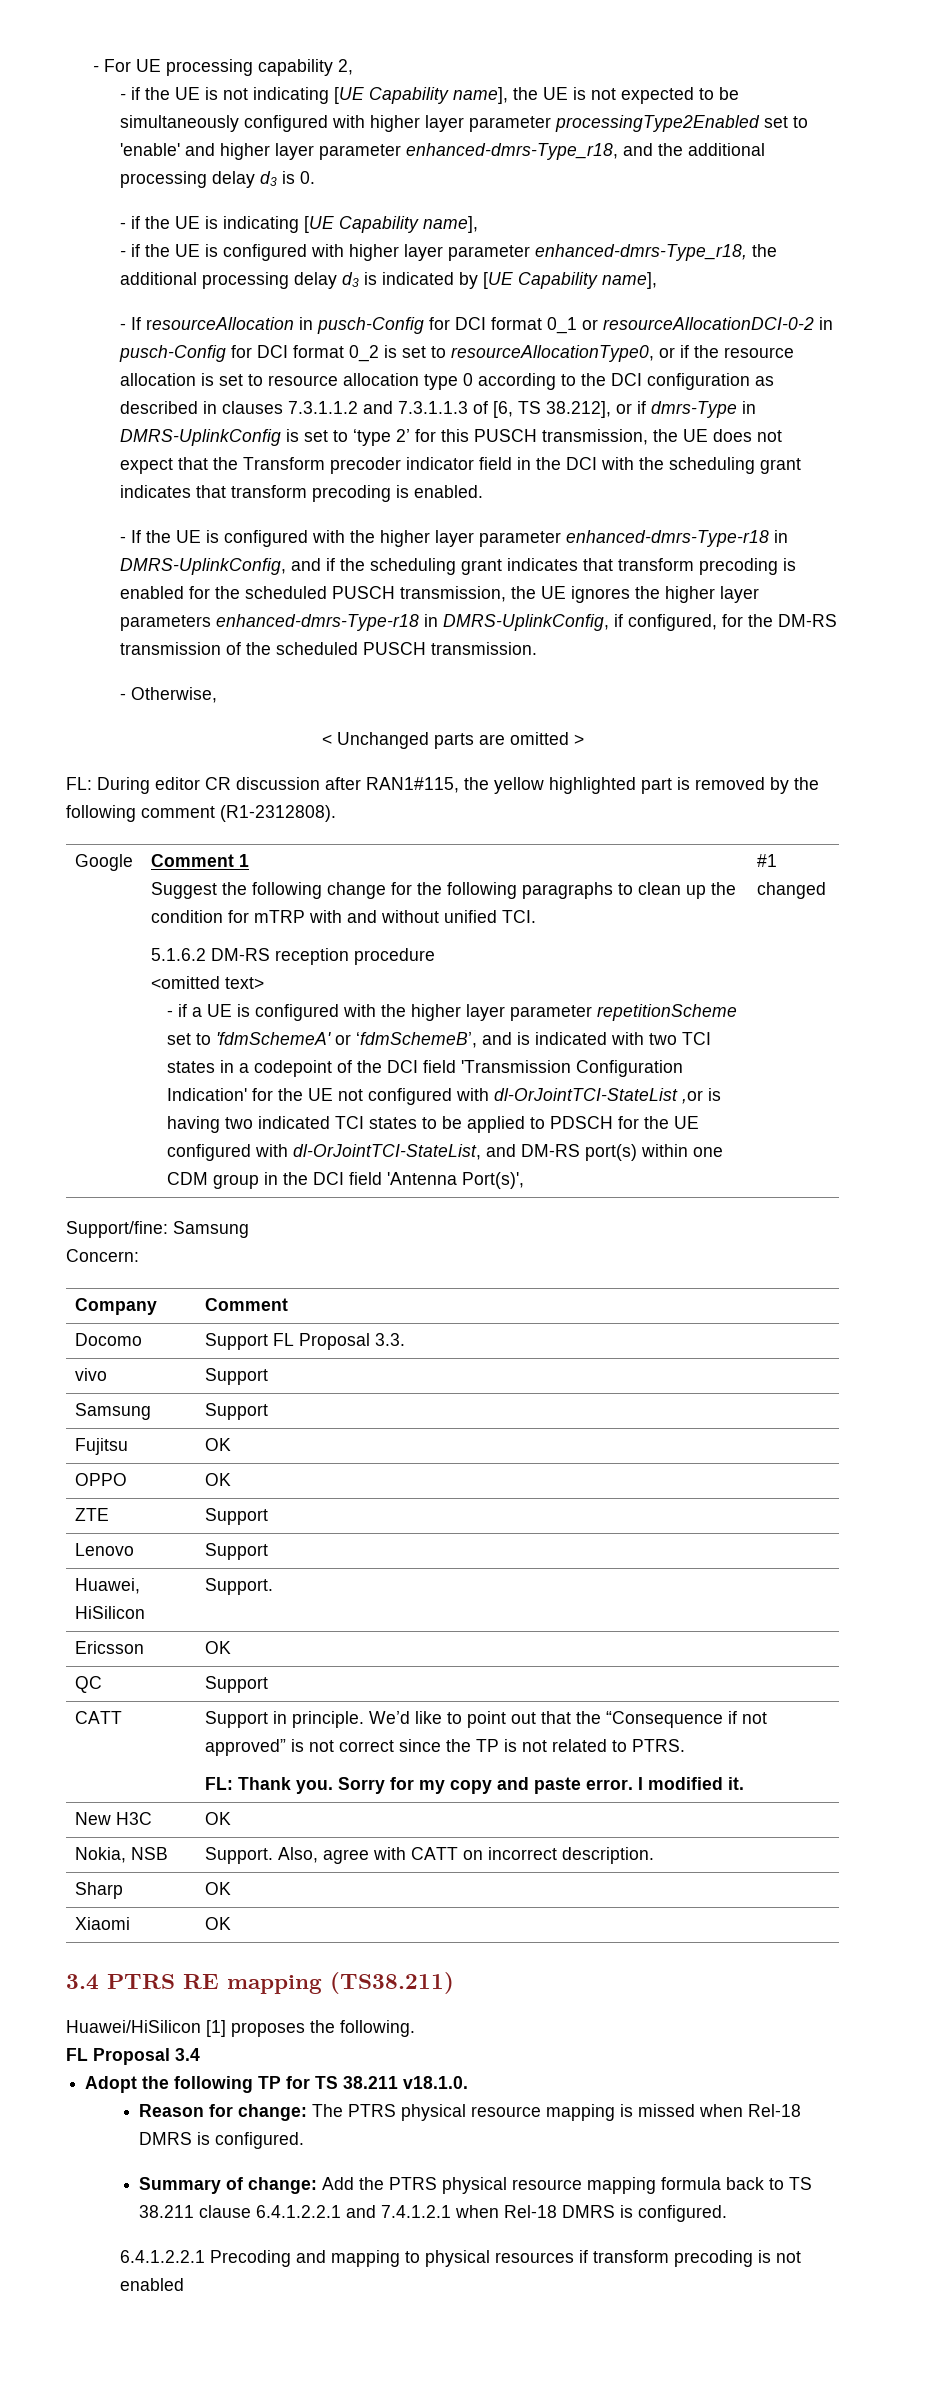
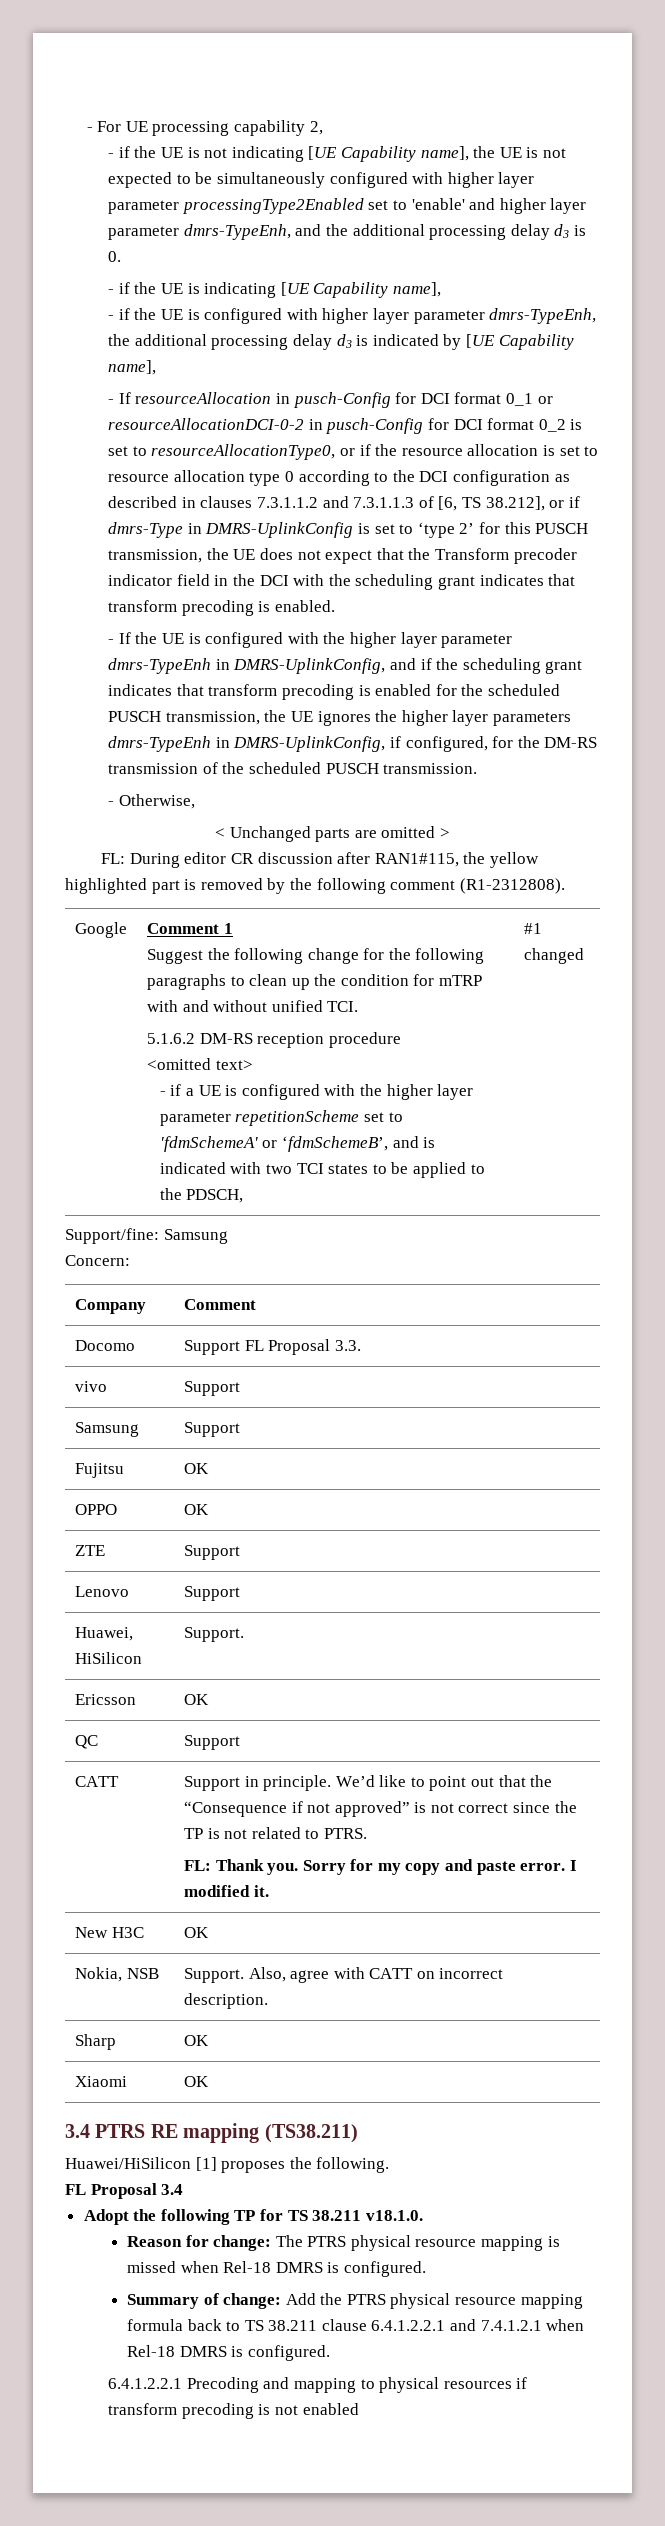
- - if the UE is not indicating [UE Capability name], the UE is not expected to be simultaneously configured with higher layer parameter processingType2Enabled set to 'enable' and higher layer parameter enhanced-dmrs-Type_r18, and the additional processing delay d3 is 0.
+ - if the UE is not indicating [UE Capability name], the UE is not expected to be simultaneously configured with higher layer parameter processingType2Enabled set to 'enable' and higher layer parameter dmrs-TypeEnh, and the additional processing delay d3 is 0.
- - if the UE is configured with higher layer parameter enhanced-dmrs-Type_r18, the additional processing delay d3 is indicated by [UE Capability name],
+ - if the UE is configured with higher layer parameter dmrs-TypeEnh, the additional processing delay d3 is indicated by [UE Capability name],
- - If the UE is configured with the higher layer parameter enhanced-dmrs-Type-r18 in DMRS-UplinkConfig, and if the scheduling grant indicates that transform precoding is enabled for the scheduled PUSCH transmission, the UE ignores the higher layer parameters enhanced-dmrs-Type-r18 in DMRS-UplinkConfig, if configured, for the DM-RS transmission of the scheduled PUSCH transmission.
+ - If the UE is configured with the higher layer parameter dmrs-TypeEnh in DMRS-UplinkConfig, and if the scheduling grant indicates that transform precoding is enabled for the scheduled PUSCH transmission, the UE ignores the higher layer parameters dmrs-TypeEnh in DMRS-UplinkConfig, if configured, for the DM-RS transmission of the scheduled PUSCH transmission.
- - if a UE is configured with the higher layer parameter repetitionScheme set to 'fdmSchemeA' or ‘fdmSchemeB’, and is indicated with two TCI states in a codepoint of the DCI field 'Transmission Configuration Indication' for the UE not configured with dl-OrJointTCI-StateList ,or is having two indicated TCI states to be applied to PDSCH for the UE configured with dl-OrJointTCI-StateList, and DM-RS port(s) within one CDM group in the DCI field 'Antenna Port(s)',
+ - if a UE is configured with the higher layer parameter repetitionScheme set to 'fdmSchemeA' or ‘fdmSchemeB’, and is indicated with two TCI states to be applied to the PDSCH,

